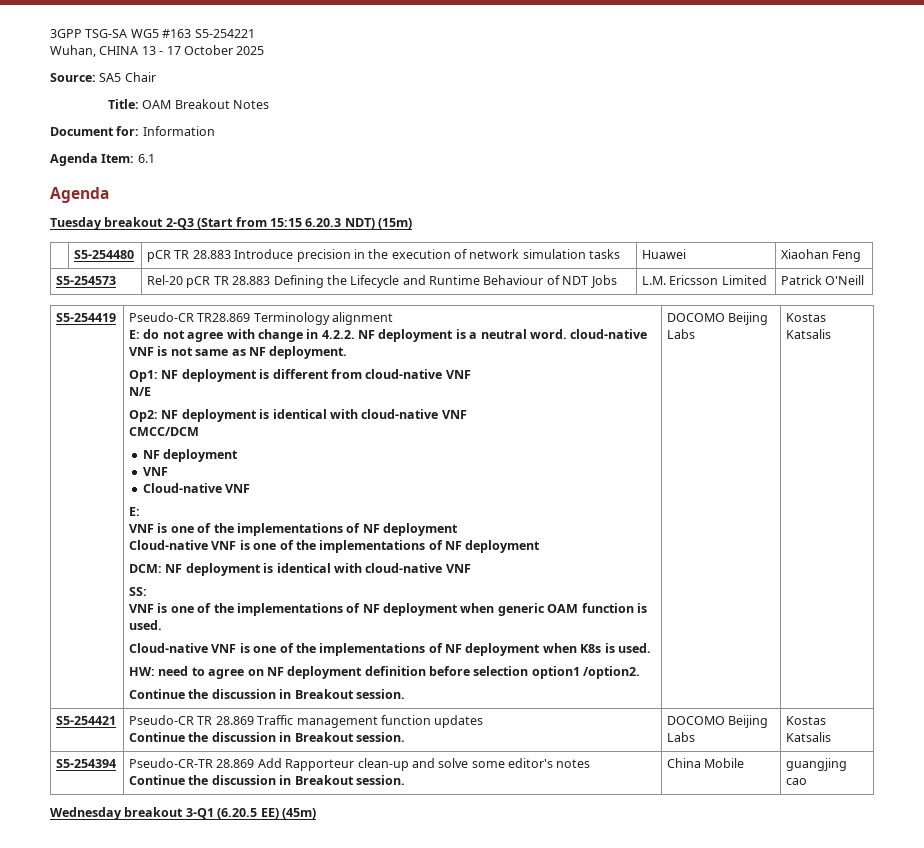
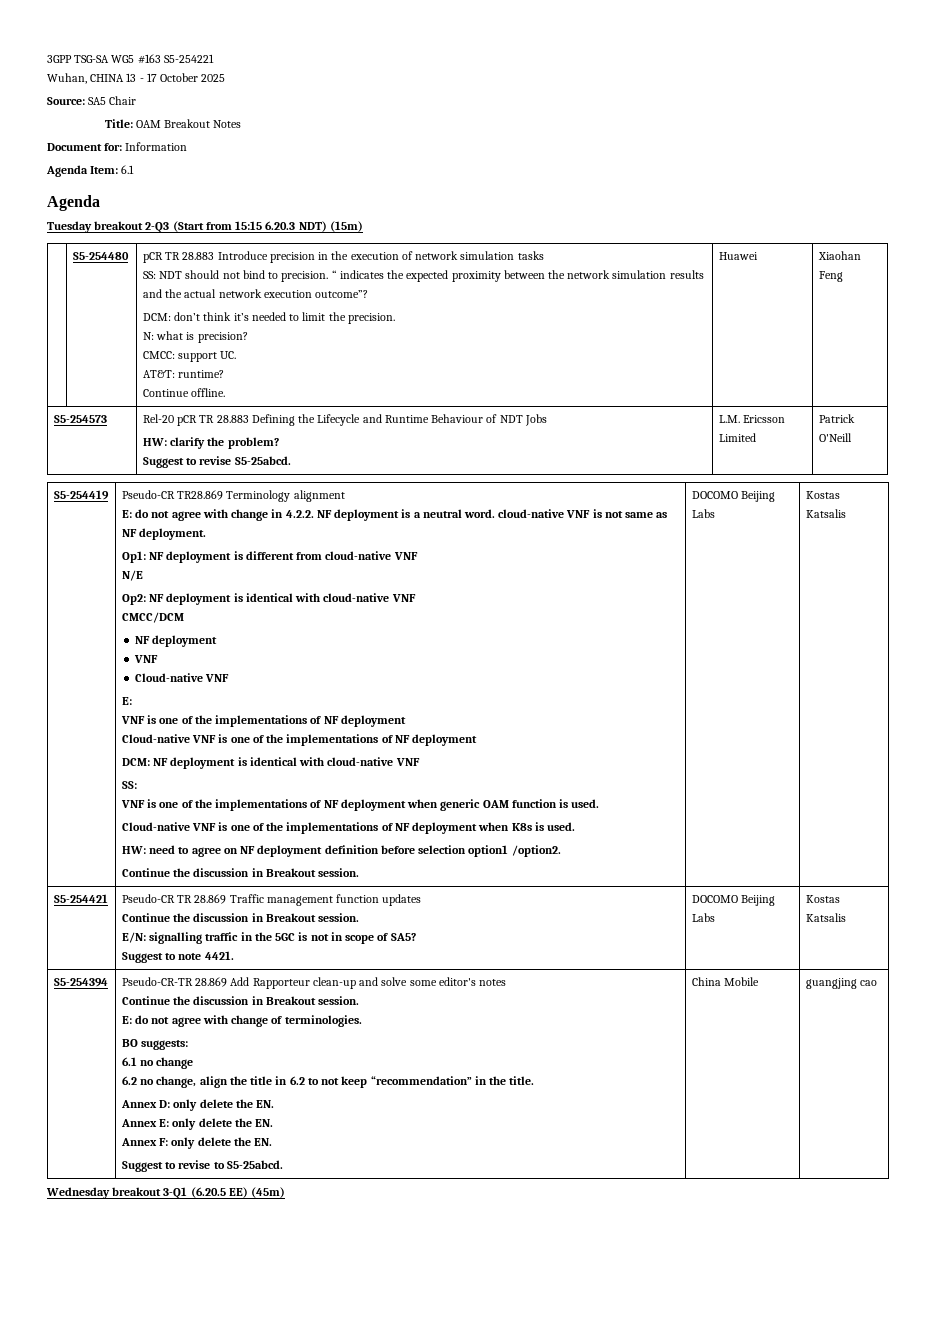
+ SS: NDT should not bind to precision. “ indicates the expected proximity between the network simulation results and the actual network execution outcome”?
+ DCM: don’t think it’s needed to limit the precision.
+ N: what is precision?
+ CMCC: support UC.
+ AT&T: runtime?
+ Continue offline.
- S5-254573 | Rel-20 pCR TR 28.883 Defining the Lifecycle and Runtime Behaviour of NDT Jobs | L.M. Ericsson Limited | Patrick O'Neill
+ S5-254573 | Rel-20 pCR TR 28.883 Defining the Lifecycle and Runtime Behaviour of NDT Jobs
+ HW: clarify the problem?
+ Suggest to revise S5-25abcd. | L.M. Ericsson Limited | Patrick O'Neill
  S5-254421 | Pseudo-CR TR 28.869 Traffic management function updates
- Continue the discussion in Breakout session. | DOCOMO Beijing Labs | Kostas Katsalis
+ Continue the discussion in Breakout session.
+ E/N: signalling traffic in the 5GC is not in scope of SA5?
+ Suggest to note 4421. | DOCOMO Beijing Labs | Kostas Katsalis
+ E: do not agree with change of terminologies.
+ BO suggests:
+ 6.1 no change
+ 6.2 no change, align the title in 6.2 to not keep “recommendation” in the title.
+ Annex D: only delete the EN.
+ Annex E: only delete the EN.
+ Annex F: only delete the EN.
+ Suggest to revise to S5-25abcd.

